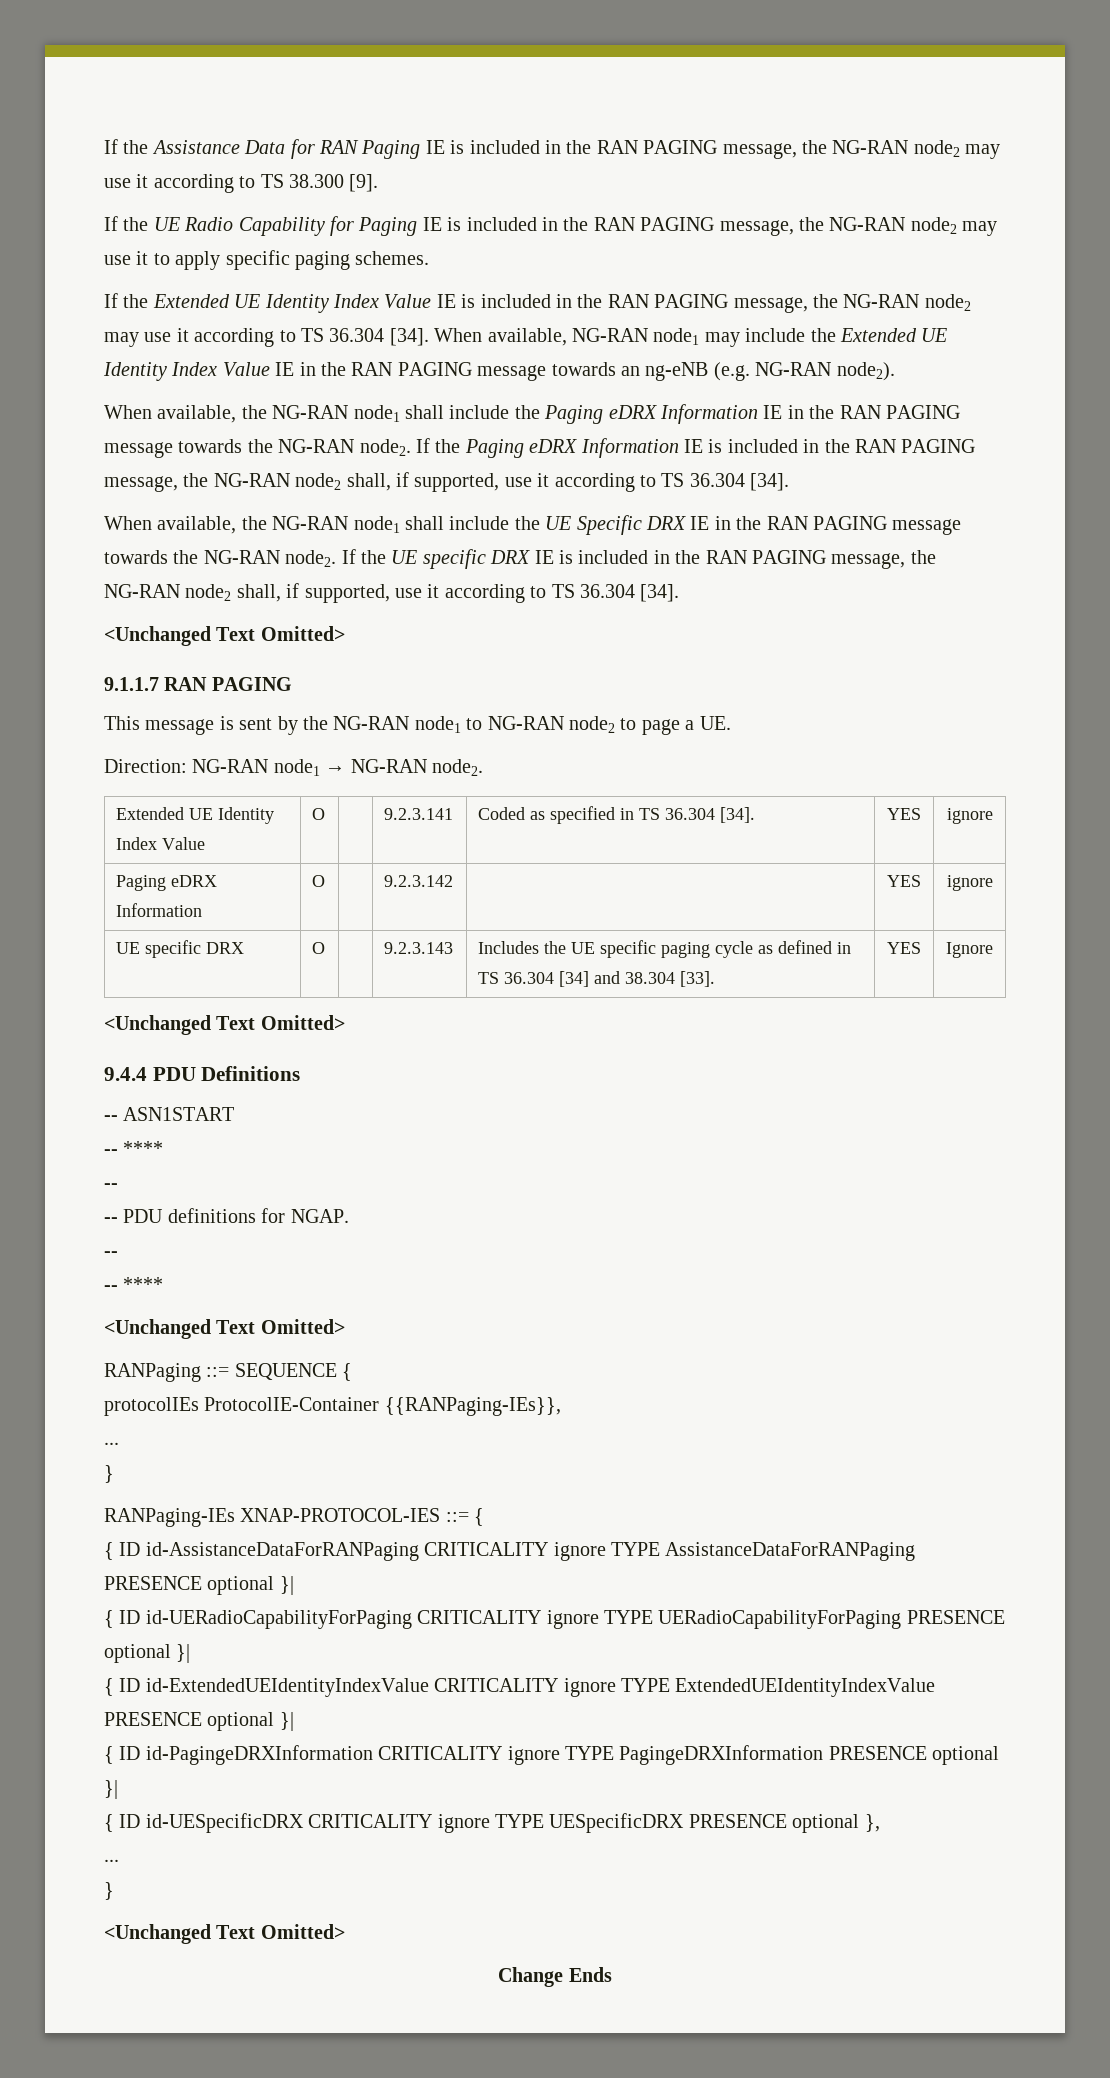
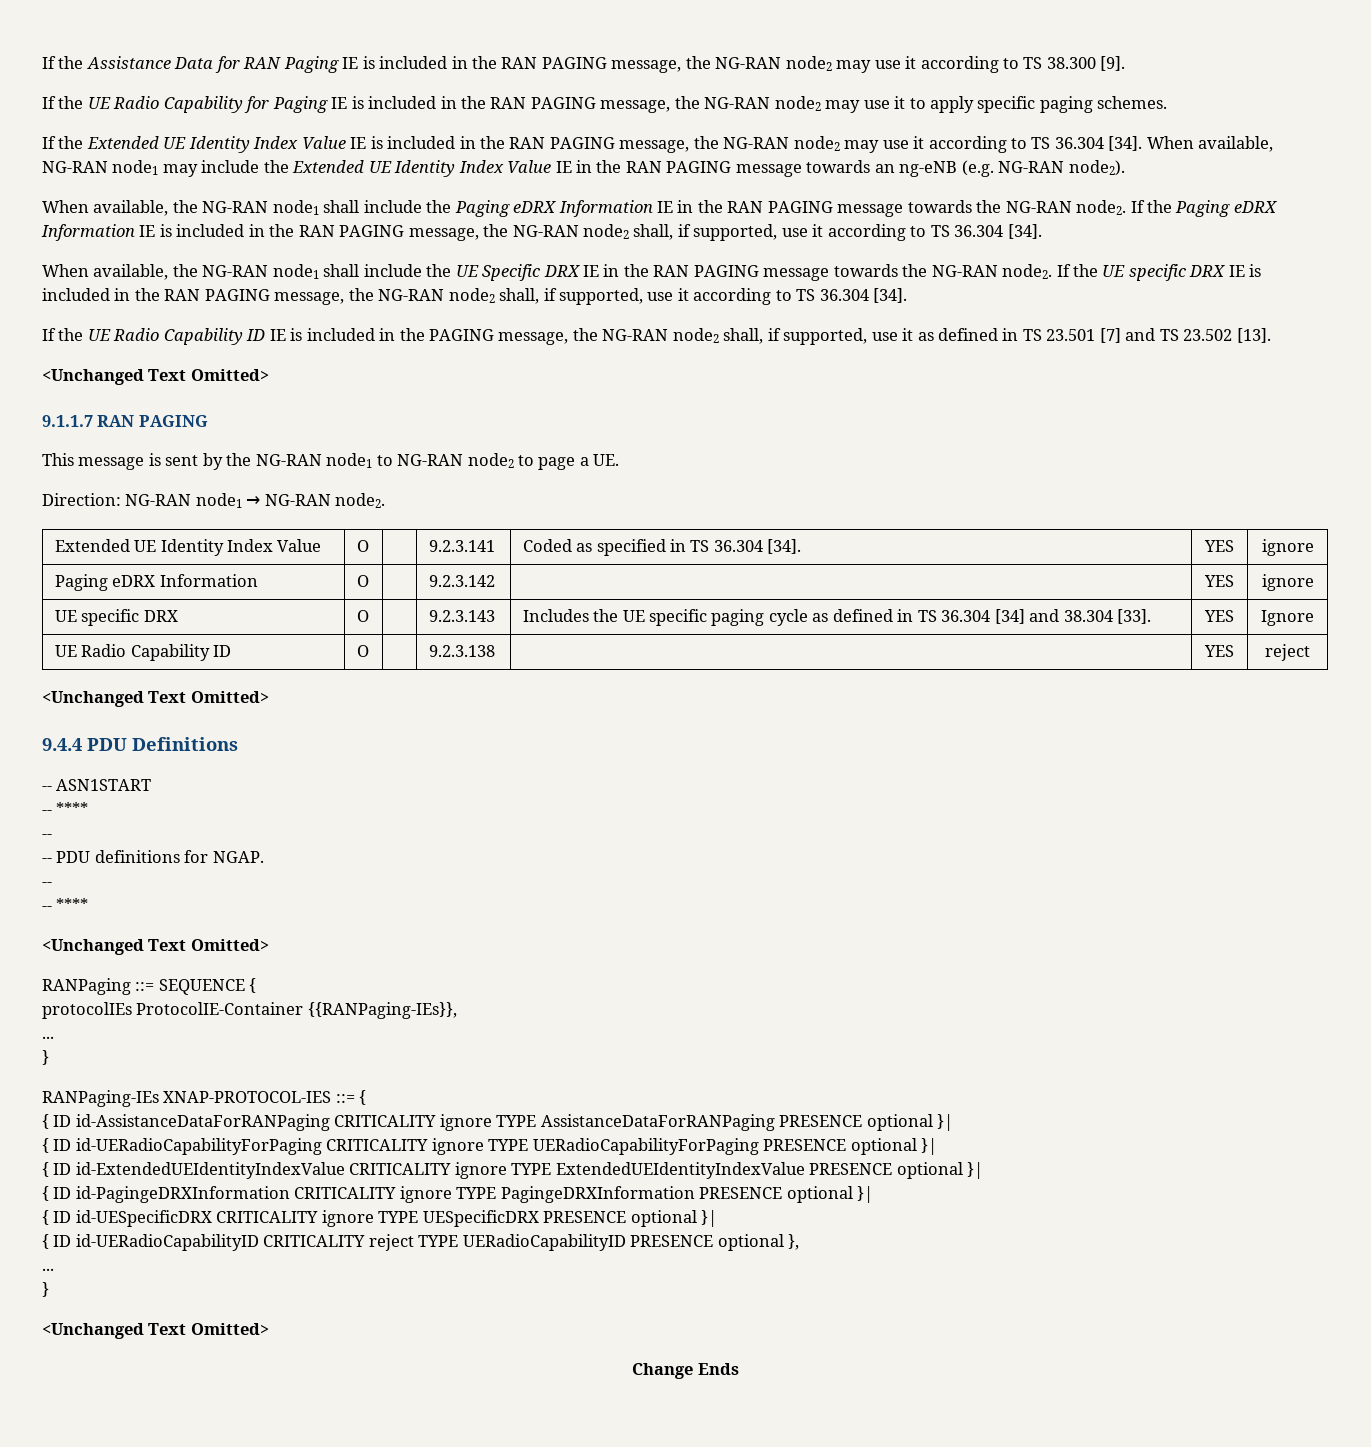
+ If the UE Radio Capability ID IE is included in the PAGING message, the NG-RAN node2 shall, if supported, use it as defined in TS 23.501 [7] and TS 23.502 [13].
+ UE Radio Capability ID | O | | 9.2.3.138 | | YES | reject
- { ID id-UESpecificDRX CRITICALITY ignore TYPE UESpecificDRX PRESENCE optional },
+ { ID id-UESpecificDRX CRITICALITY ignore TYPE UESpecificDRX PRESENCE optional }|
+ { ID id-UERadioCapabilityID CRITICALITY reject TYPE UERadioCapabilityID PRESENCE optional },

